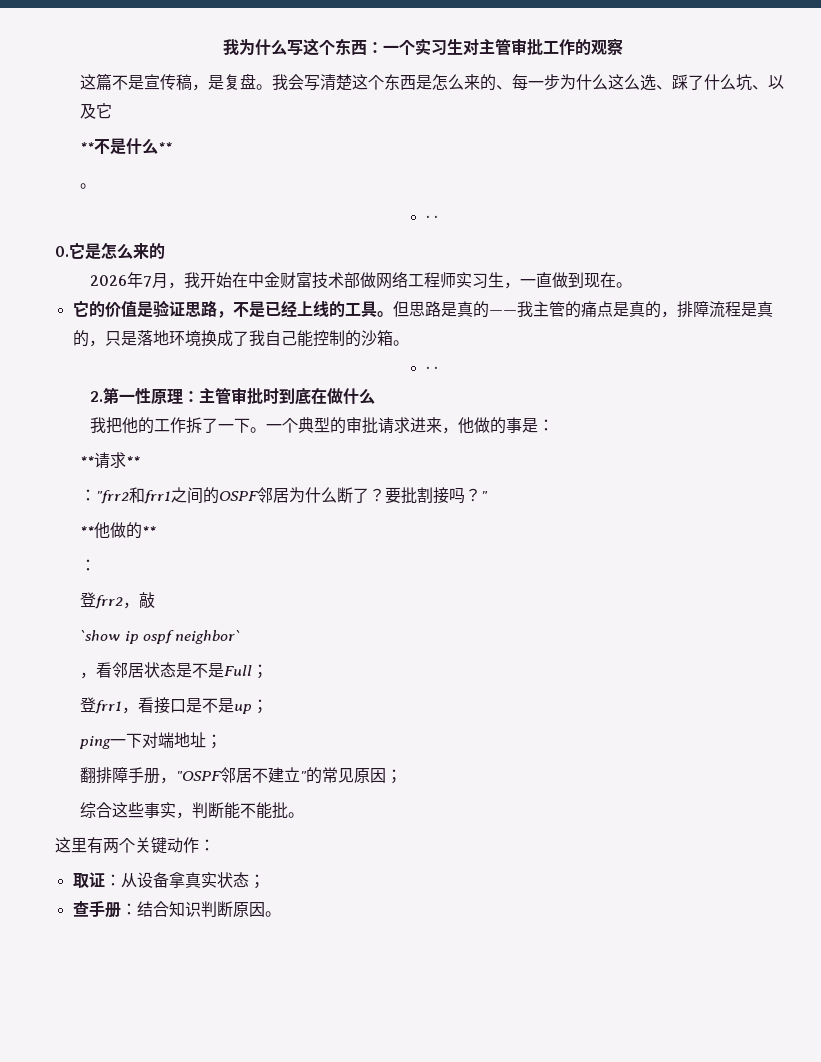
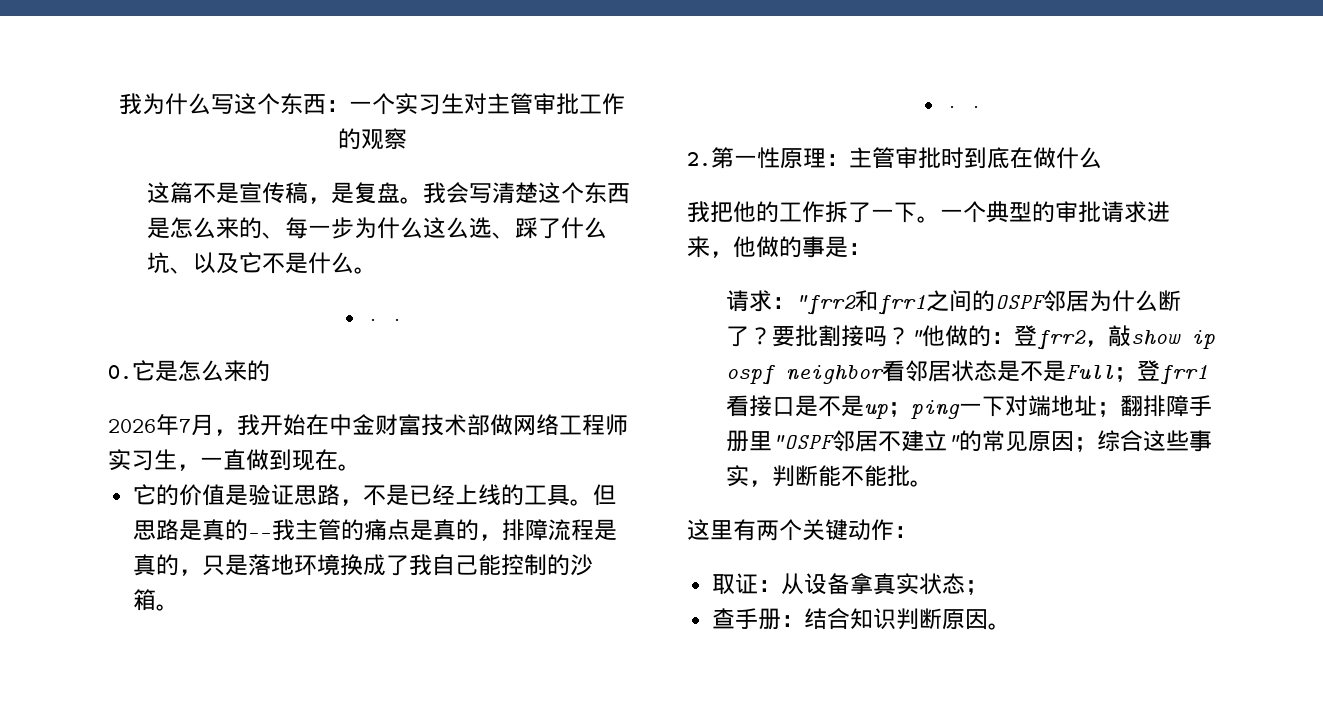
- 我会写清楚这个东西是怎么来的、每一步为什么这么选、踩了什么坑、以及它
- **不是什么**
- 。
+ 我会写清楚这个东西是怎么来的、每一步为什么这么选、踩了什么坑、以及它不是什么。
- **请求**
- ："frr2和frr1之间的OSPF邻居为什么断了？
+ 请求："frr2和frr1之间的OSPF邻居为什么断了？
- 要批割接吗？"
- **他做的**
- ：
- 登frr2，敲
- `show ip ospf neighbor`
- ，看邻居状态是不是Full；
- 登frr1，看接口是不是up；
- ping一下对端地址；
- 翻排障手册，"OSPF邻居不建立"的常见原因；
- 综合这些事实，判断能不能批。
+ 要批割接吗？"他做的：登frr2，敲show ip ospf neighbor看邻居状态是不是Full；登frr1看接口是不是up；ping一下对端地址；翻排障手册里"OSPF邻居不建立"的常见原因；综合这些事实，判断能不能批。

